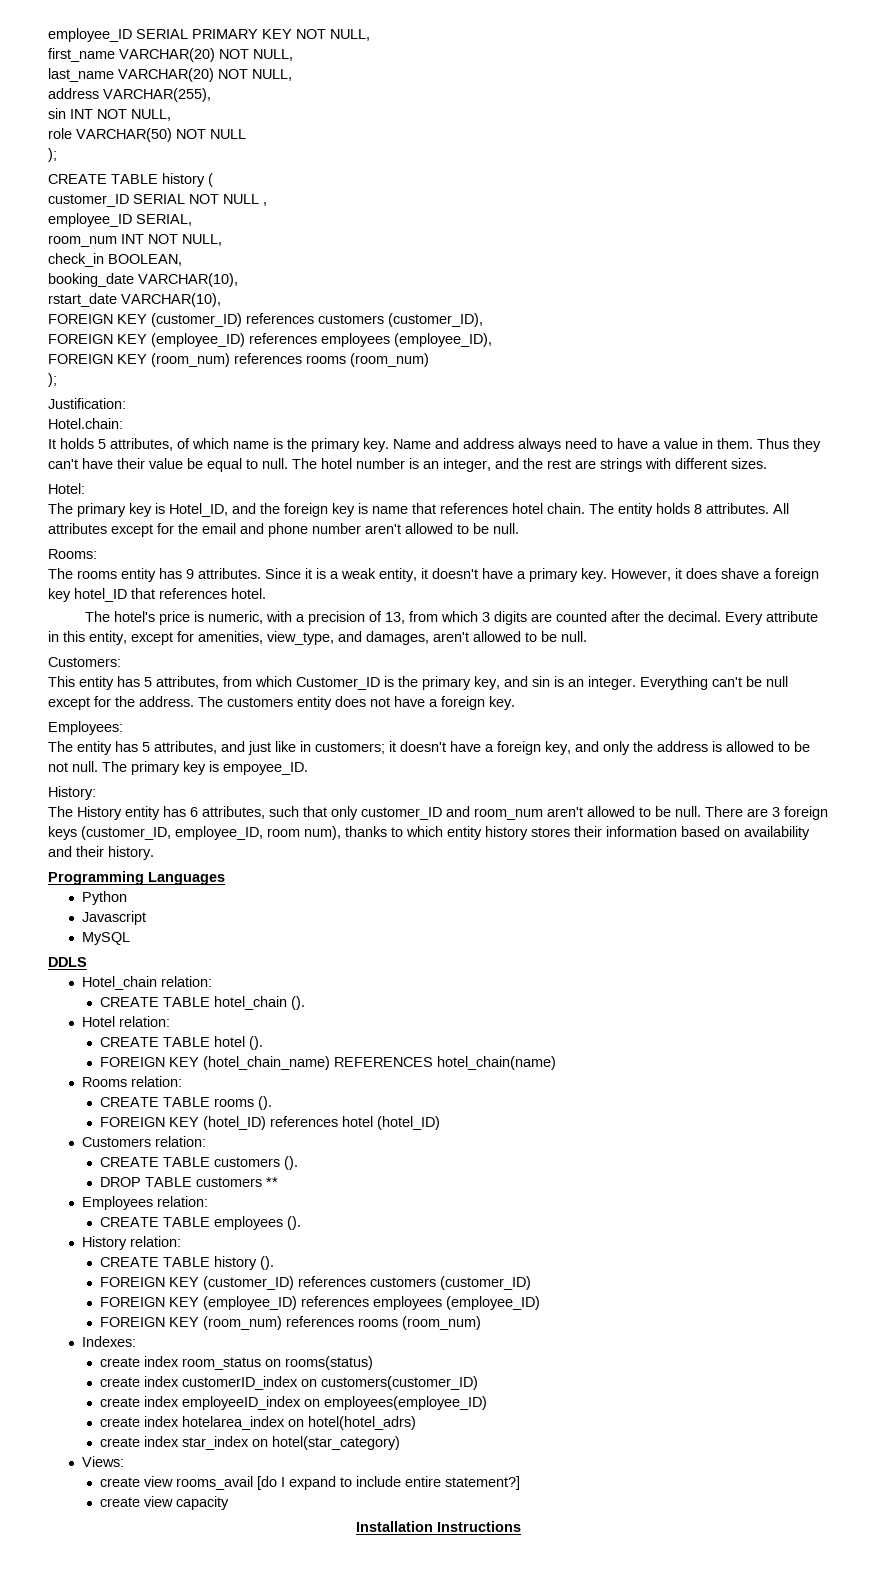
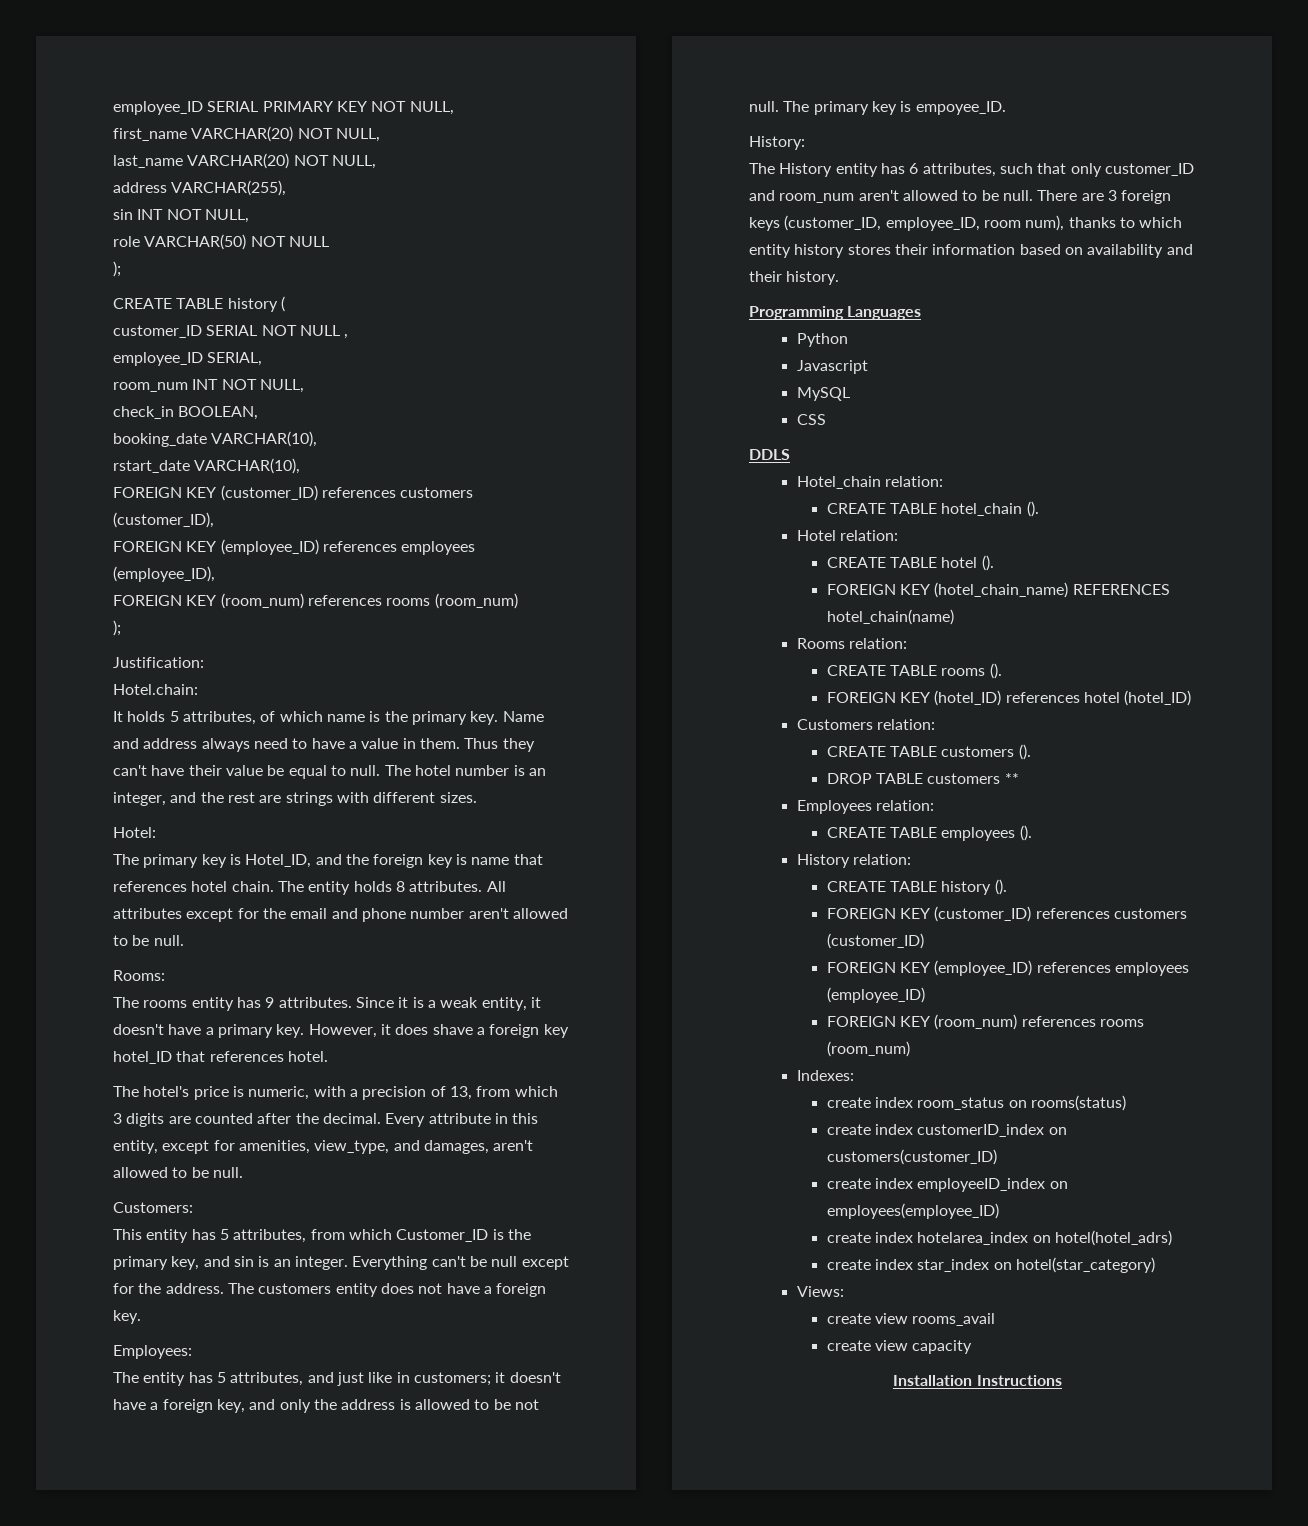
+ CSS
- create view rooms_avail [do I expand to include entire statement?]
+ create view rooms_avail

